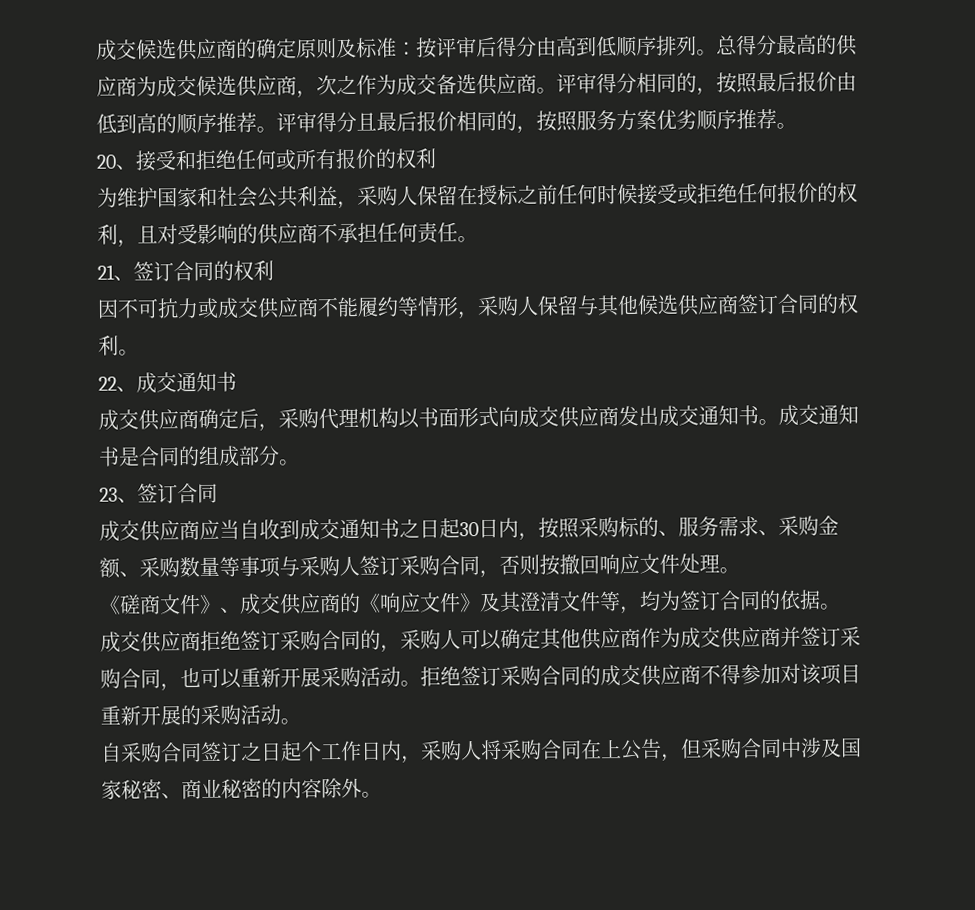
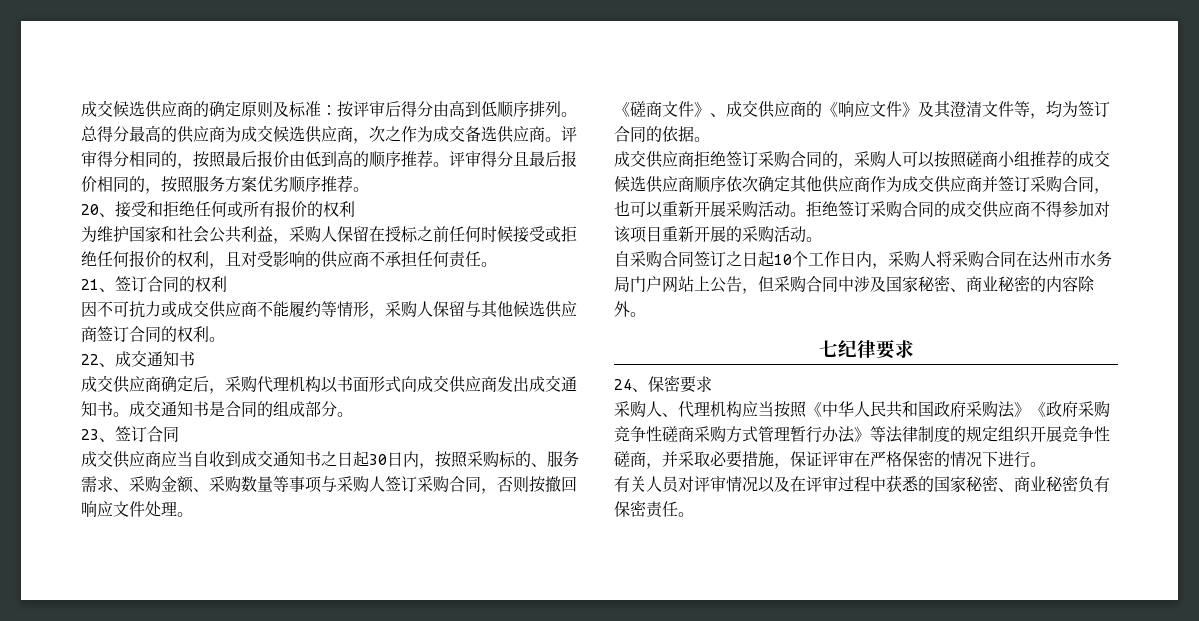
- 成交供应商拒绝签订采购合同的，采购人可以确定其他供应商作为成交供应商并签订采购合同，也可以重新开展采购活动。
+ 成交供应商拒绝签订采购合同的，采购人可以按照磋商小组推荐的成交候选供应商顺序依次确定其他供应商作为成交供应商并签订采购合同，也可以重新开展采购活动。
- 自采购合同签订之日起个工作日内，采购人将采购合同在上公告，但采购合同中涉及国家秘密、商业秘密的内容除外。
+ 自采购合同签订之日起10个工作日内，采购人将采购合同在达州市水务局门户网站上公告，但采购合同中涉及国家秘密、商业秘密的内容除外。
+ 七纪律要求
+ 24、保密要求
+ 采购人、代理机构应当按照《中华人民共和国政府采购法》《政府采购竞争性磋商采购方式管理暂行办法》等法律制度的规定组织开展竞争性磋商，并采取必要措施，保证评审在严格保密的情况下进行。
+ 有关人员对评审情况以及在评审过程中获悉的国家秘密、商业秘密负有保密责任。

